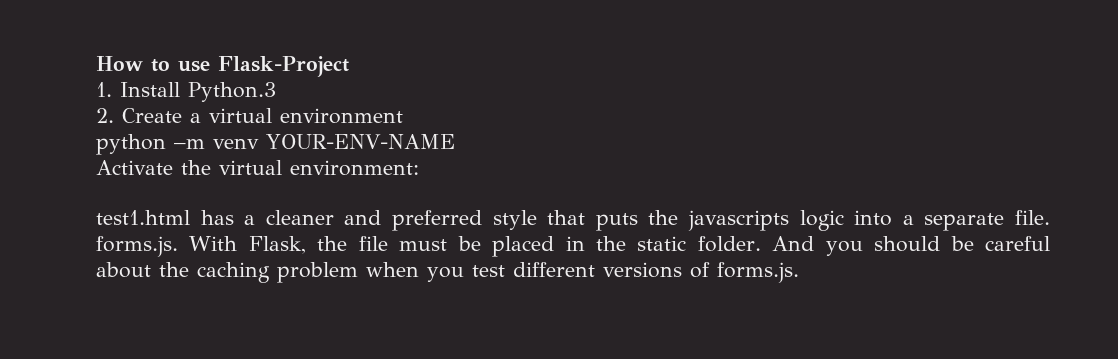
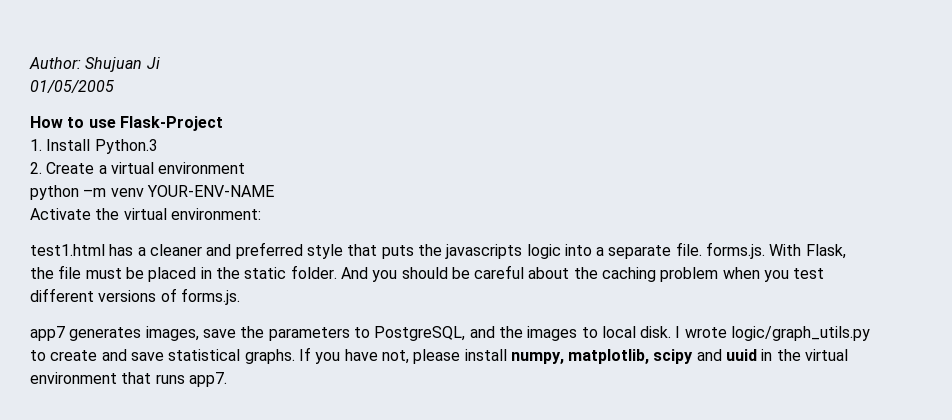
+ Author: Shujuan Ji
+ 01/05/2005
+ app7 generates images, save the parameters to PostgreSQL, and the images to local disk. I wrote logic/graph_utils.py to create and save statistical graphs. If you have not, please install numpy, matplotlib, scipy and uuid in the virtual environment that runs app7.

